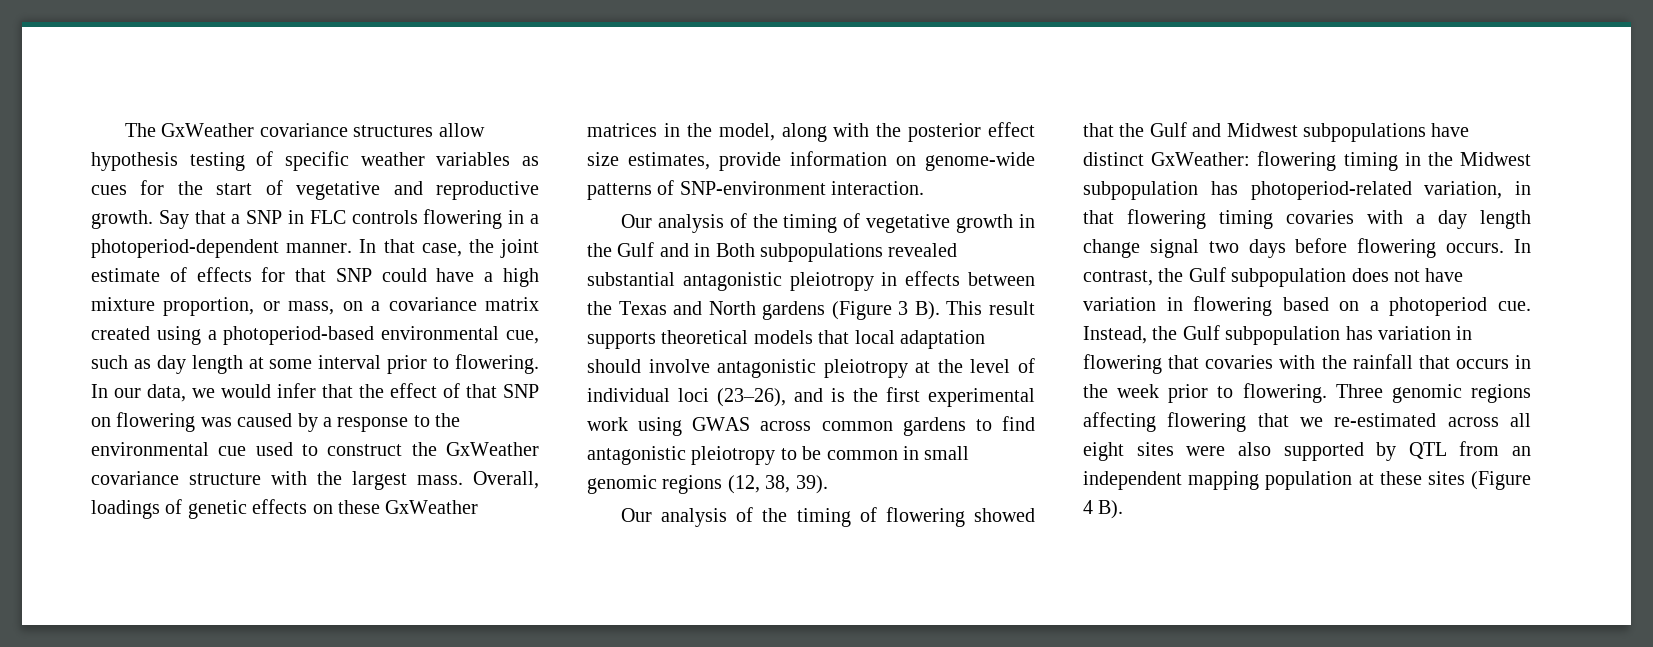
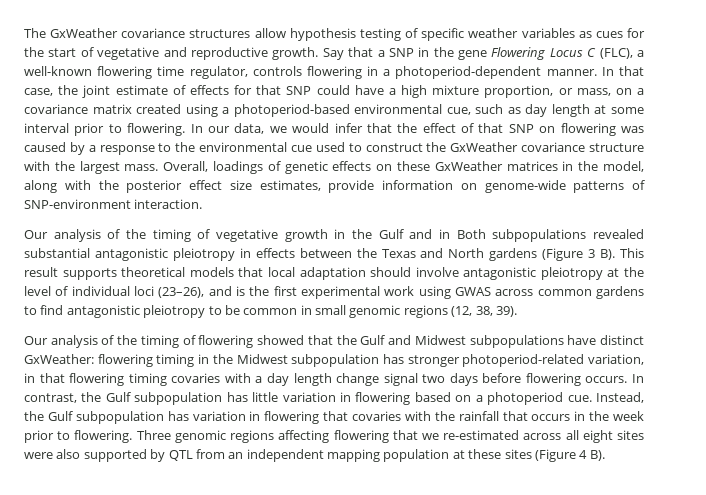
- Say that a SNP in FLC controls flowering in a photoperiod-dependent manner.
+ Say that a SNP in the gene Flowering Locus C (FLC), a well-known flowering time regulator, controls flowering in a photoperiod-dependent manner.
- Our analysis of the timing of flowering showed that the Gulf and Midwest subpopulations have distinct GxWeather: flowering timing in the Midwest subpopulation has photoperiod-related variation, in that flowering timing covaries with a day length change signal two days before flowering occurs.
+ Our analysis of the timing of flowering showed that the Gulf and Midwest subpopulations have distinct GxWeather: flowering timing in the Midwest subpopulation has stronger photoperiod-related variation, in that flowering timing covaries with a day length change signal two days before flowering occurs.
- In contrast, the Gulf subpopulation does not have variation in flowering based on a photoperiod cue.
+ In contrast, the Gulf subpopulation has little variation in flowering based on a photoperiod cue.

